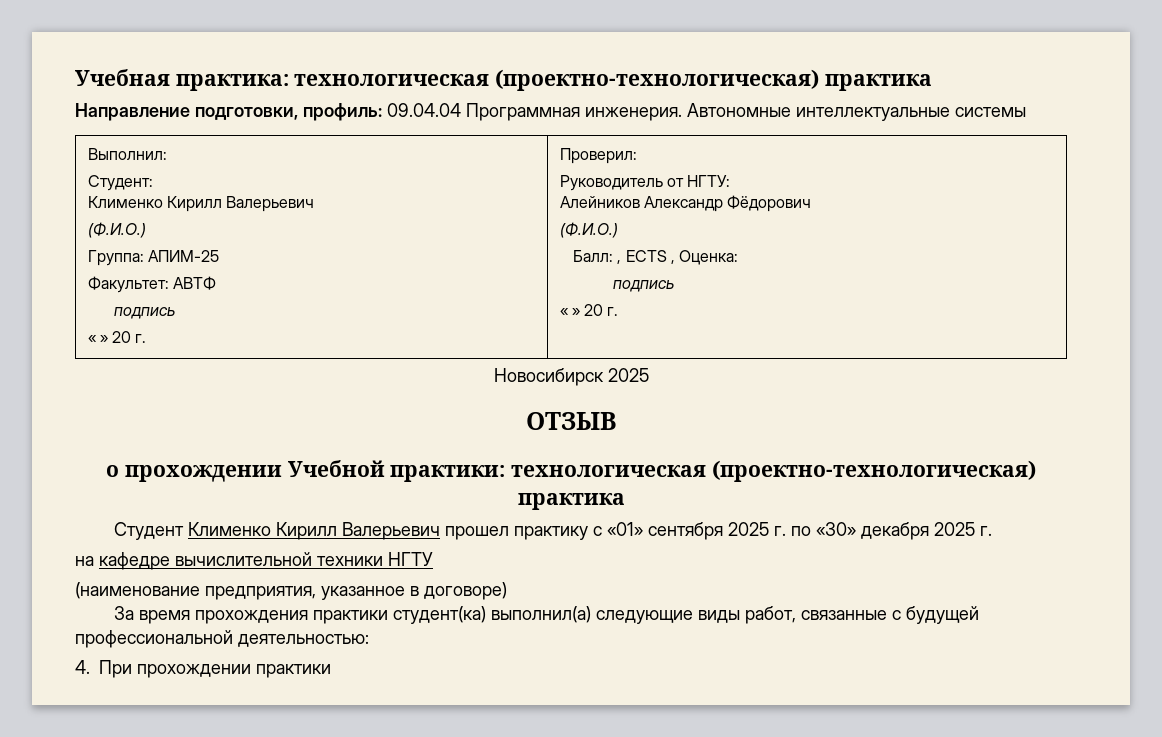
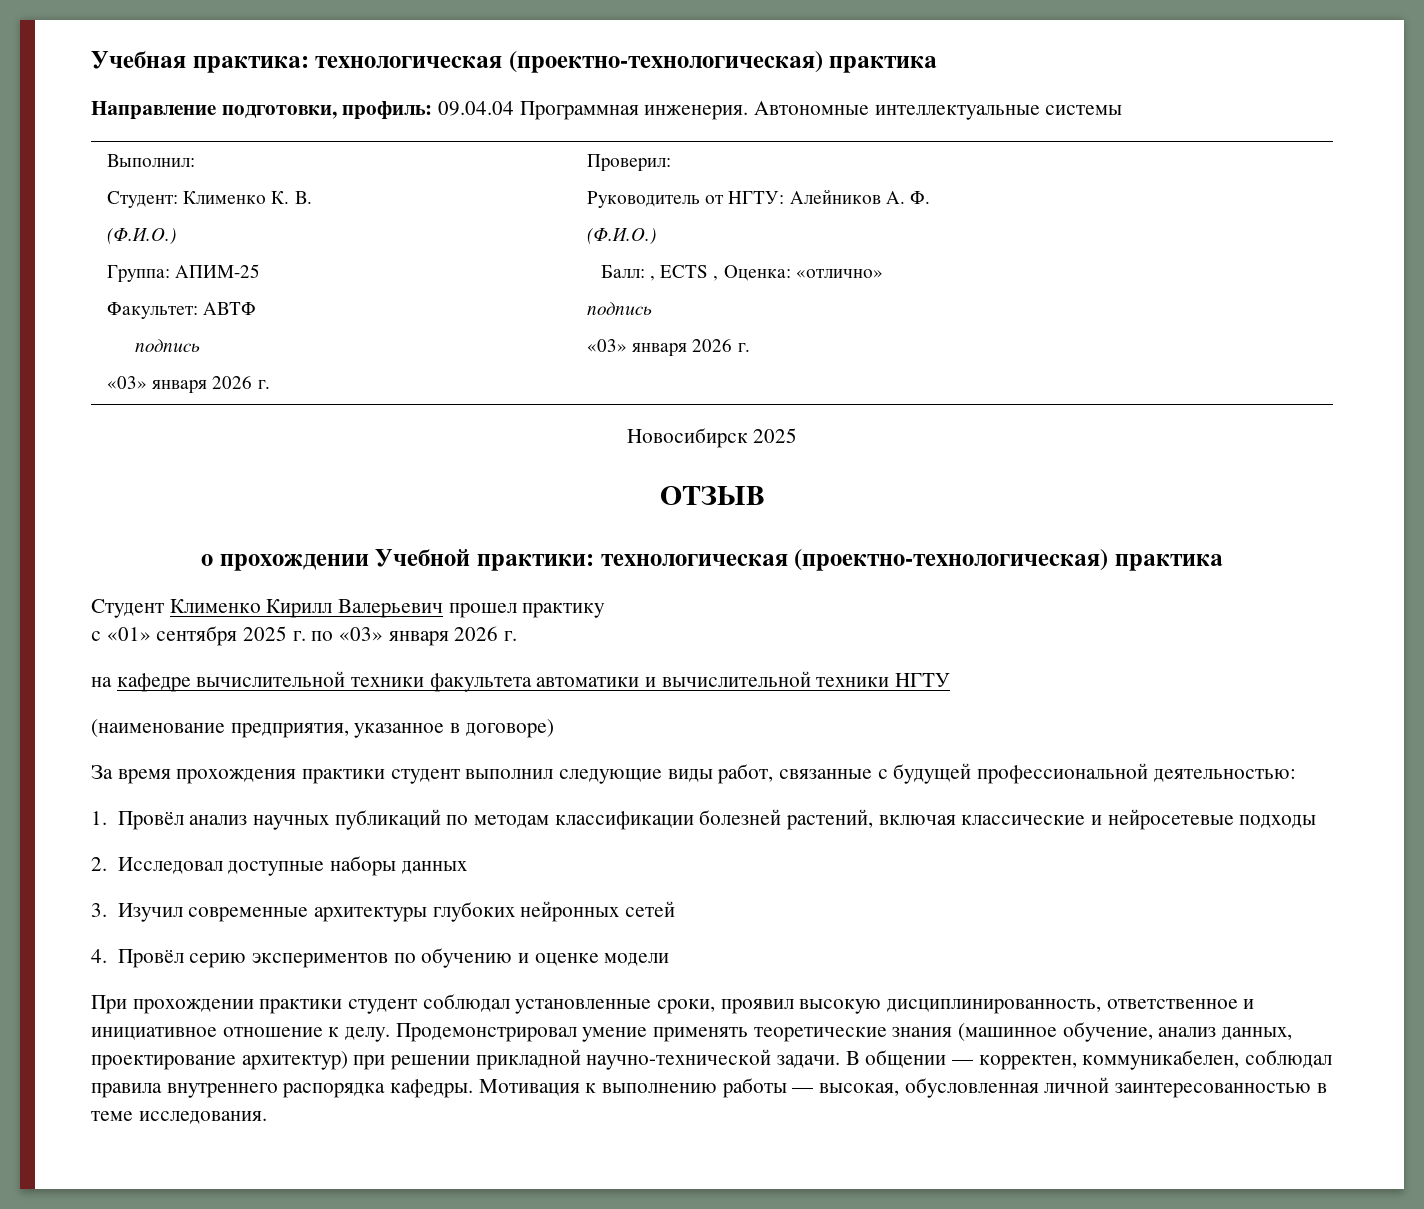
  Выполнил:
- Студент:
- Клименко Кирилл Валерьевич
+ Студент: Клименко К. В.
  (Ф.И.О.)
  Группа: АПИМ-25
  Факультет: АВТФ
  подпись
- « » 20 г. | Проверил:
- Руководитель от НГТУ:
- Алейников Александр Фёдорович
+ «03» января 2026 г. | Проверил:
+ Руководитель от НГТУ: Алейников А. Ф.
  (Ф.И.О.)
- Балл: , ECTS , Оценка:
+ Балл: , ECTS , Оценка: «отлично»
  подпись
- « » 20 г.
+ «03» января 2026 г.
- Студент Клименко Кирилл Валерьевич прошел практику с «01» сентября 2025 г. по «30» декабря 2025 г.
+ Студент Клименко Кирилл Валерьевич прошел практику
+ с «01» сентября 2025 г. по «03» января 2026 г.
- на кафедре вычислительной техники НГТУ
+ на кафедре вычислительной техники факультета автоматики и вычислительной техники НГТУ
- За время прохождения практики студент(ка) выполнил(а) следующие виды работ, связанные с будущей профессиональной деятельностью:
+ За время прохождения практики студент выполнил следующие виды работ, связанные с будущей профессиональной деятельностью:
- 4. При прохождении практики
+ 1. Провёл анализ научных публикаций по методам классификации болезней растений, включая классические и нейросетевые подходы
+ 2. Исследовал доступные наборы данных
+ 3. Изучил современные архитектуры глубоких нейронных сетей
+ 4. Провёл серию экспериментов по обучению и оценке модели
+ При прохождении практики студент соблюдал установленные сроки, проявил высокую дисциплинированность, ответственное и инициативное отношение к делу. Продемонстрировал умение применять теоретические знания (машинное обучение, анализ данных, проектирование архитектур) при решении прикладной научно-технической задачи. В общении — корректен, коммуникабелен, соблюдал правила внутреннего распорядка кафедры. Мотивация к выполнению работы — высокая, обусловленная личной заинтересованностью в теме исследования.

